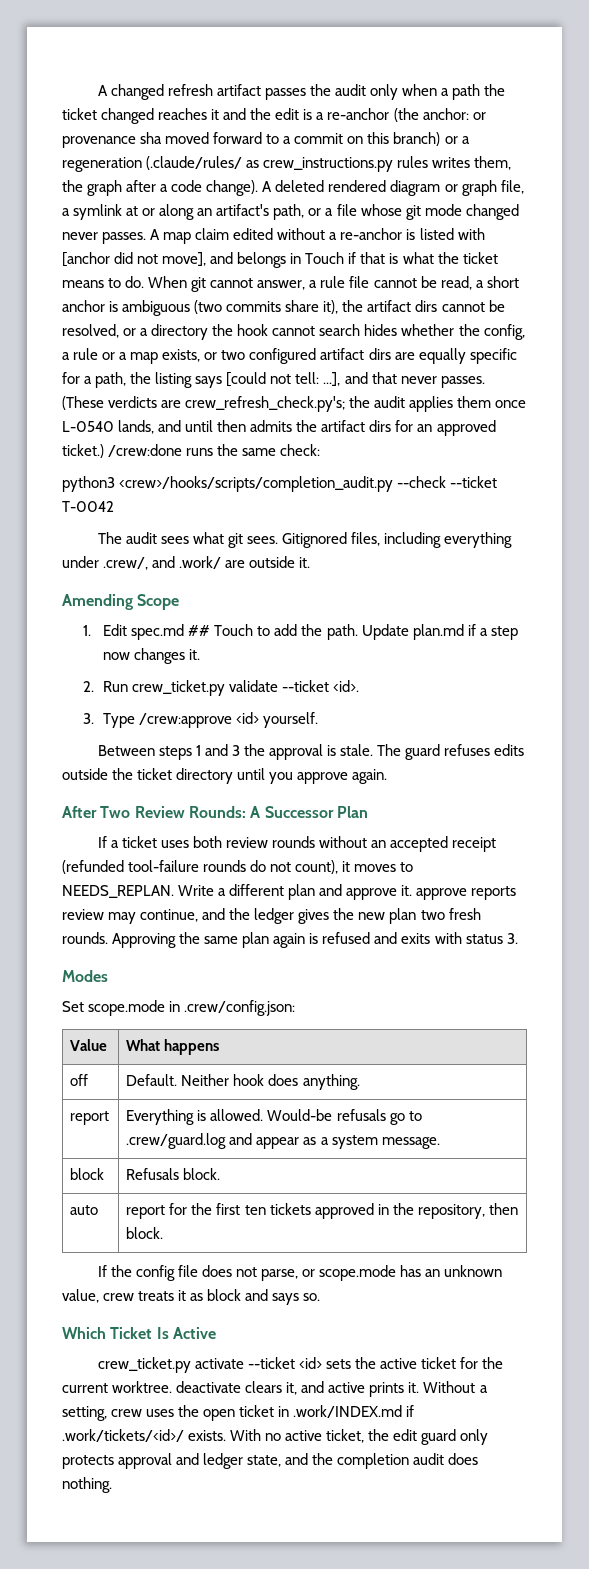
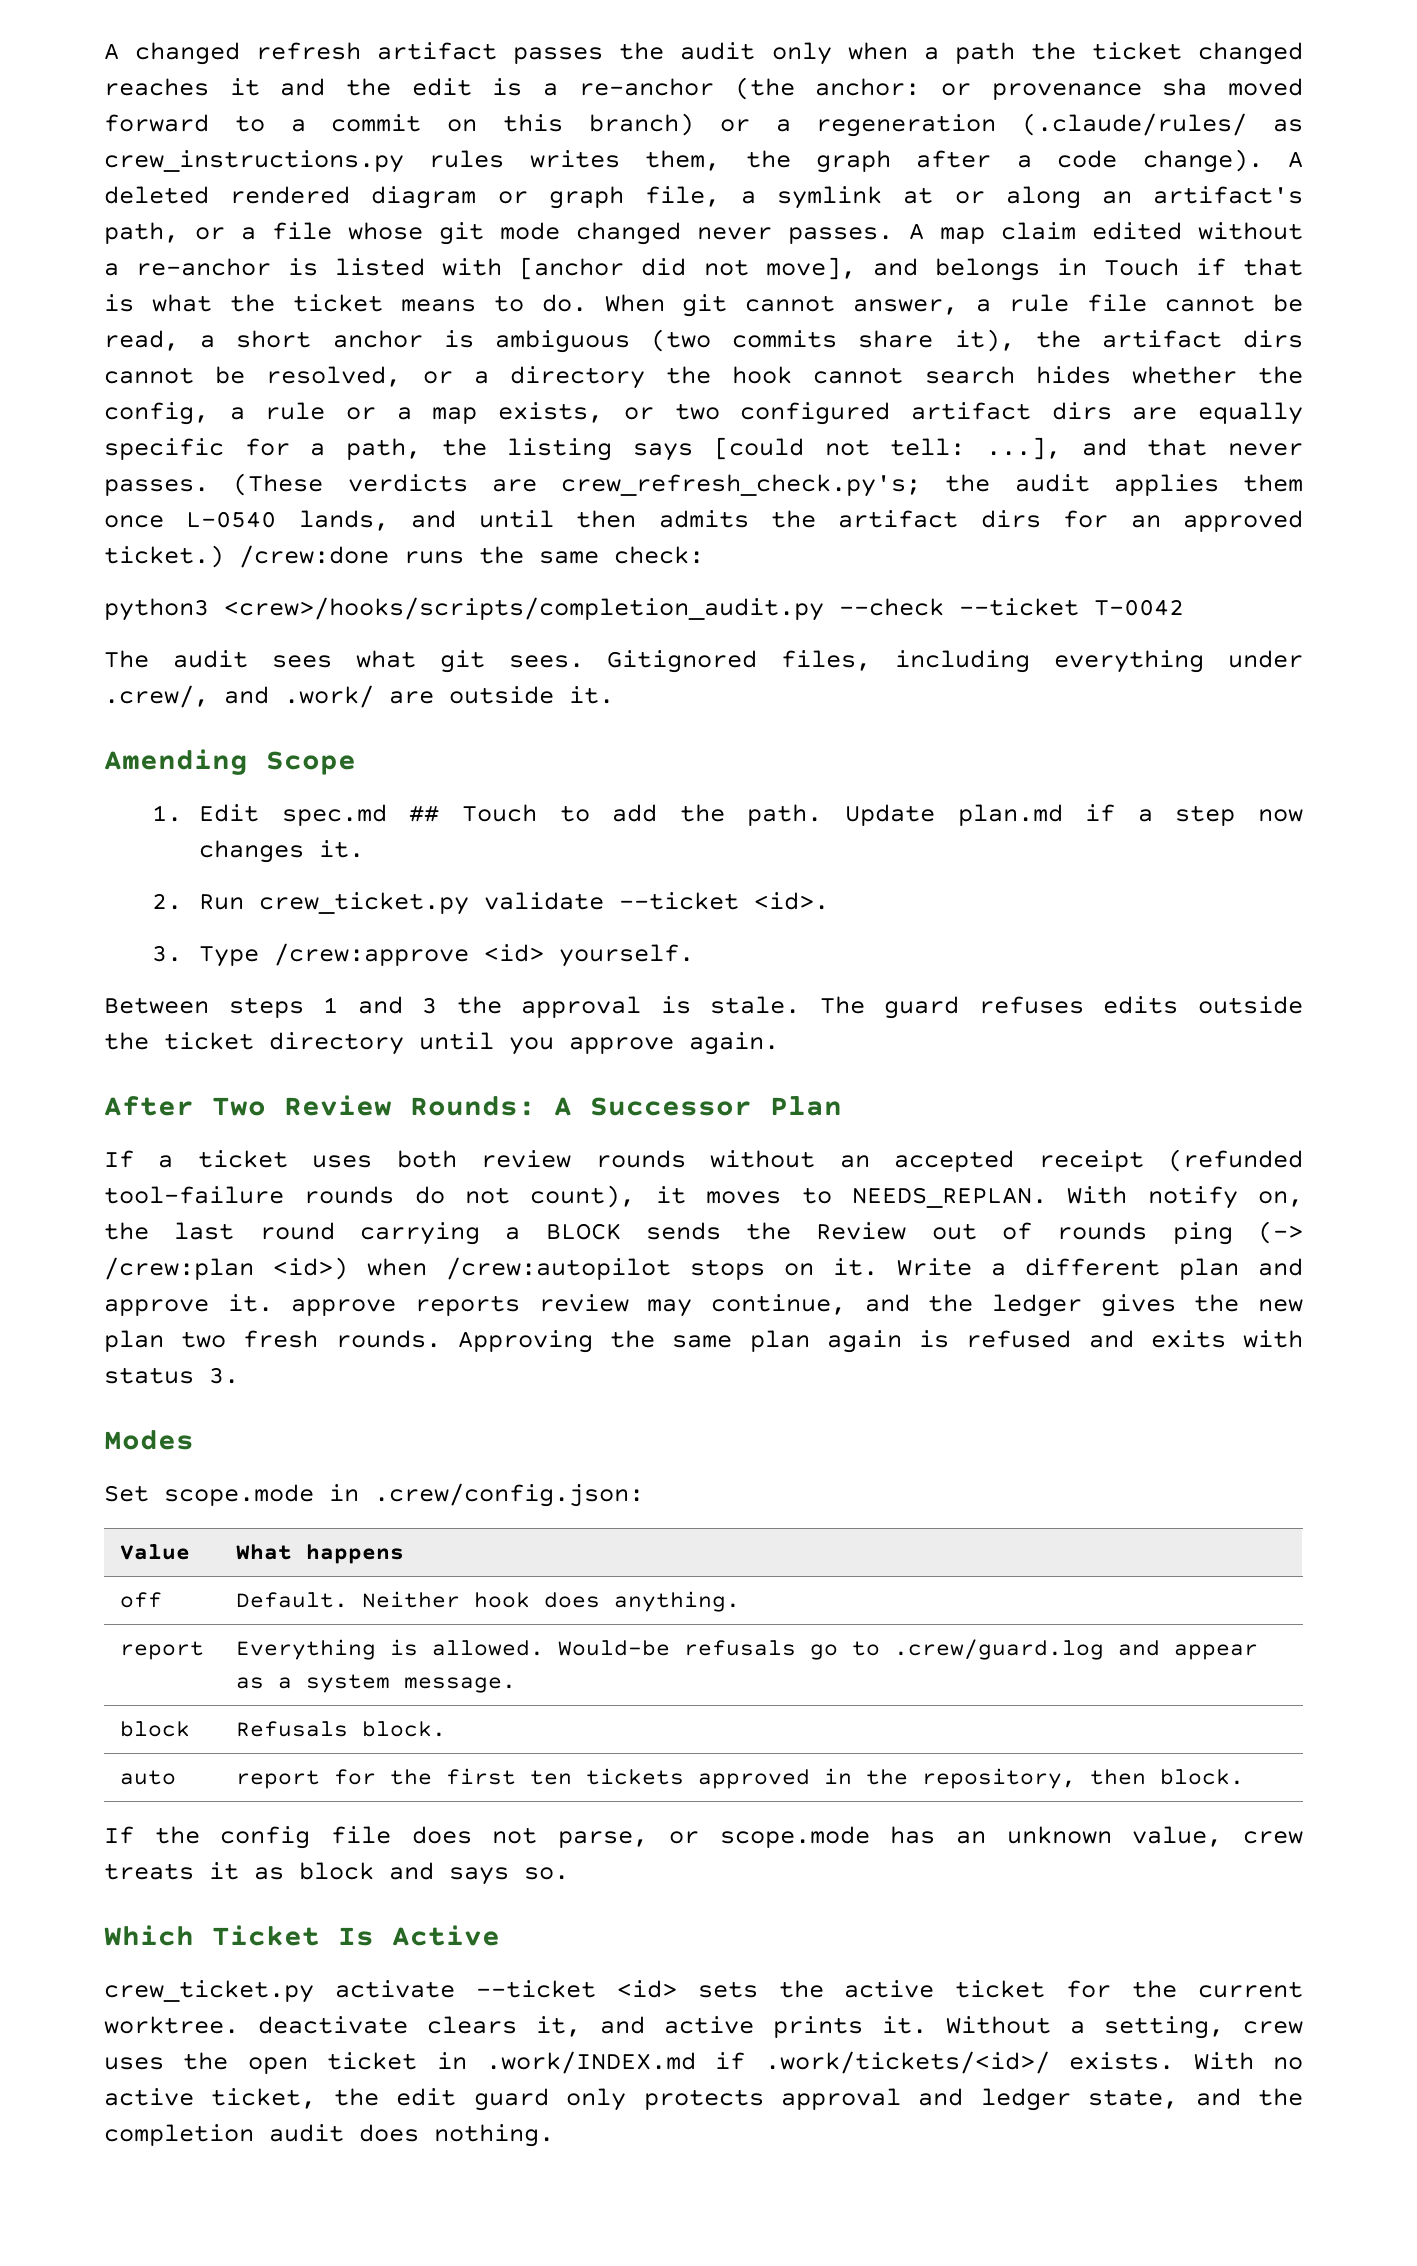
+ With notify on, the last round carrying a BLOCK sends the Review out of rounds ping (-> /crew:plan <id>) when /crew:autopilot stops on it.

